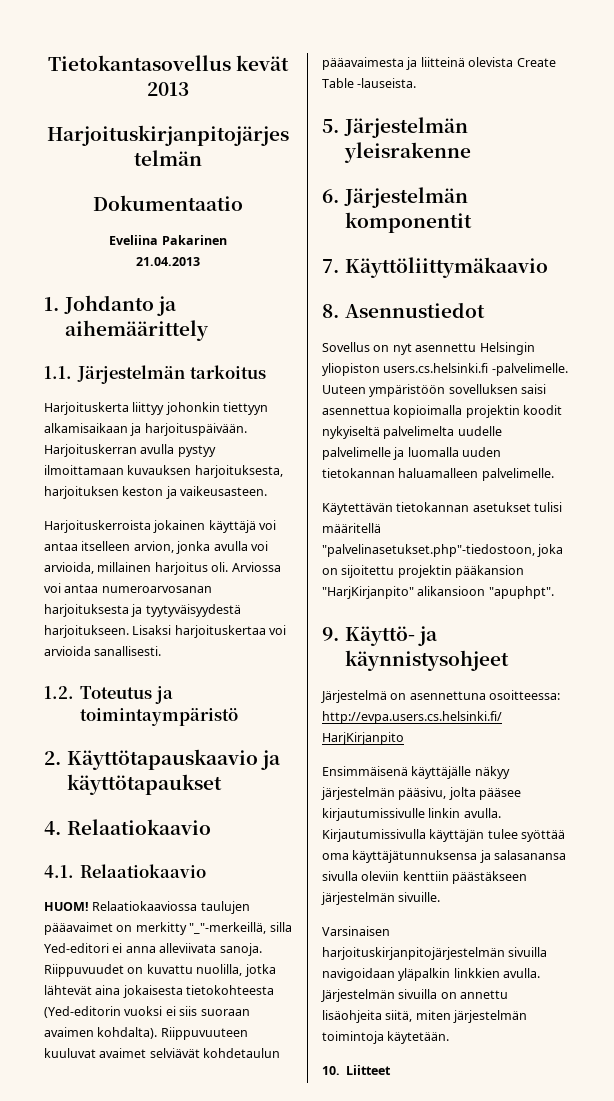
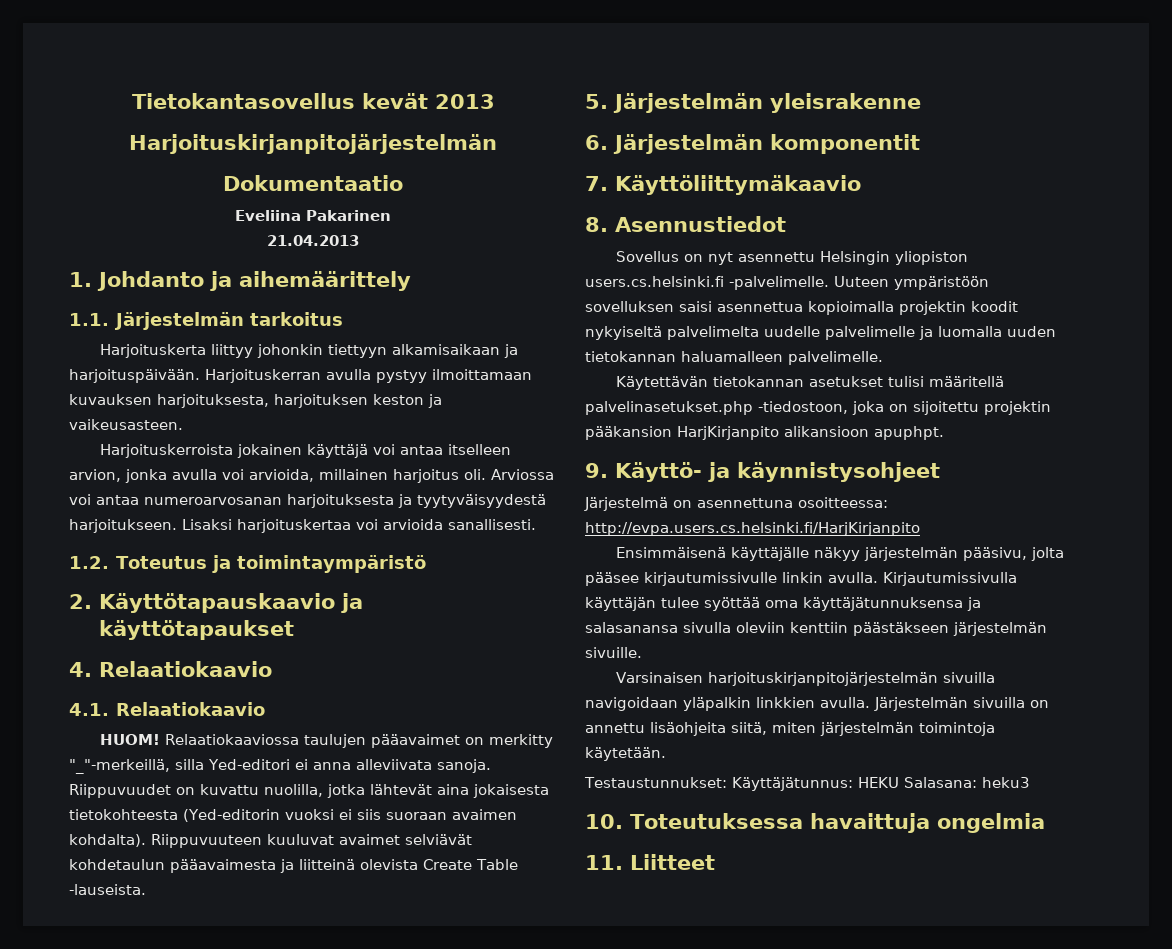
- Käytettävän tietokannan asetukset tulisi määritellä "palvelinasetukset.php"-tiedostoon, joka on sijoitettu projektin pääkansion "HarjKirjanpito" alikansioon "apuphpt".
+ Käytettävän tietokannan asetukset tulisi määritellä palvelinasetukset.php -tiedostoon, joka on sijoitettu projektin pääkansion HarjKirjanpito alikansioon apuphpt.
- 10. Liitteet
+ Testaustunnukset: Käyttäjätunnus: HEKU Salasana: heku3
+ 10. Toteutuksessa havaittuja ongelmia
+ 11. Liitteet

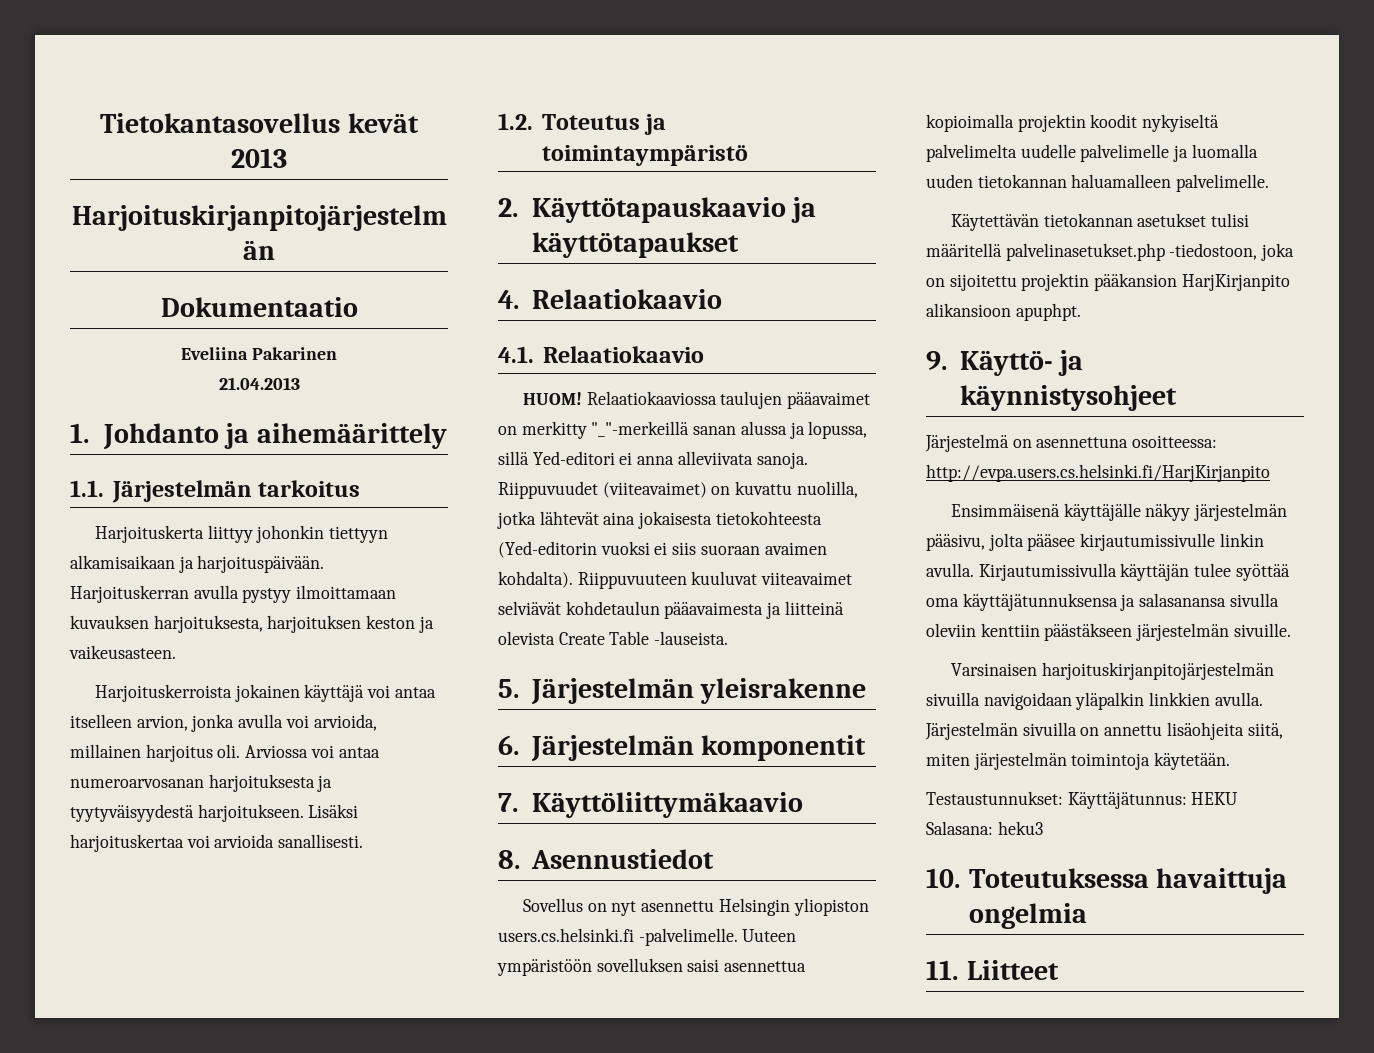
- Lisaksi harjoituskertaa voi arvioida sanallisesti.
+ Lisäksi harjoituskertaa voi arvioida sanallisesti.
- Relaatiokaaviossa taulujen pääavaimet on merkitty "_"-merkeillä, silla Yed-editori ei anna alleviivata sanoja.
+ Relaatiokaaviossa taulujen pääavaimet on merkitty "_"-merkeillä sanan alussa ja lopussa, sillä Yed-editori ei anna alleviivata sanoja.
- Riippuvuudet on kuvattu nuolilla, jotka lähtevät aina jokaisesta tietokohteesta (Yed-editorin vuoksi ei siis suoraan avaimen kohdalta).
+ Riippuvuudet (viiteavaimet) on kuvattu nuolilla, jotka lähtevät aina jokaisesta tietokohteesta (Yed-editorin vuoksi ei siis suoraan avaimen kohdalta).
- Riippuvuuteen kuuluvat avaimet selviävät kohdetaulun pääavaimesta ja liitteinä olevista Create Table -lauseista.
+ Riippuvuuteen kuuluvat viiteavaimet selviävät kohdetaulun pääavaimesta ja liitteinä olevista Create Table -lauseista.

